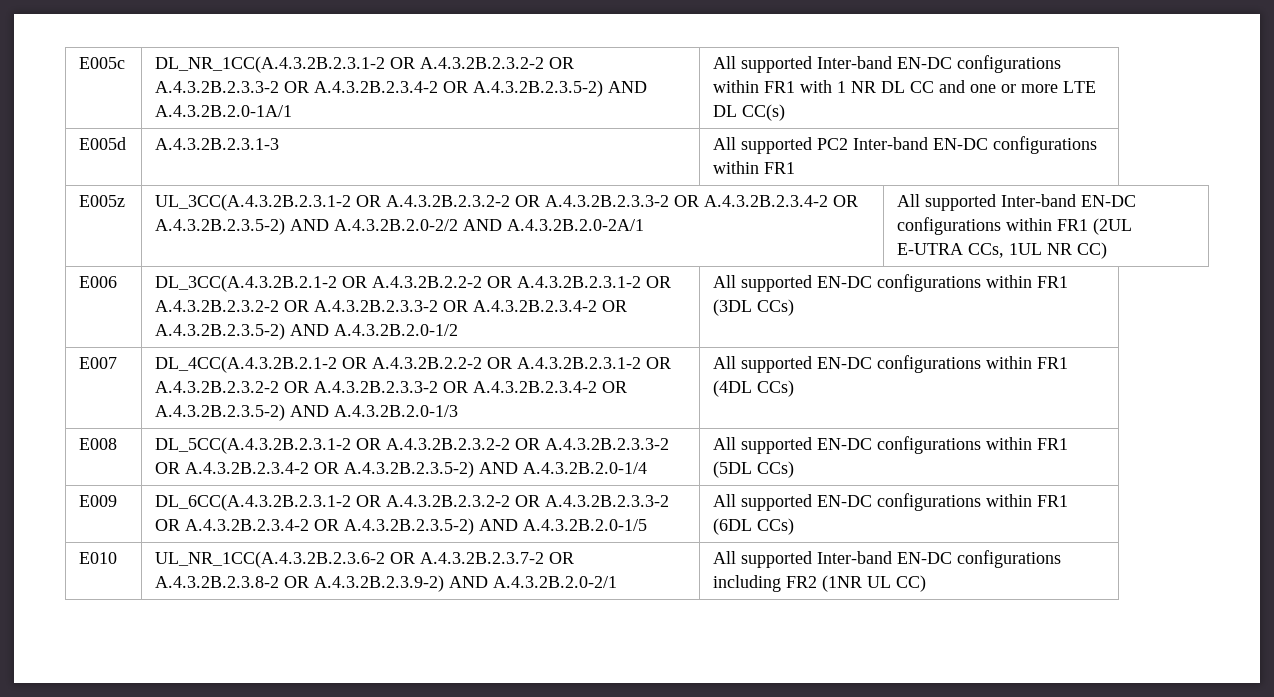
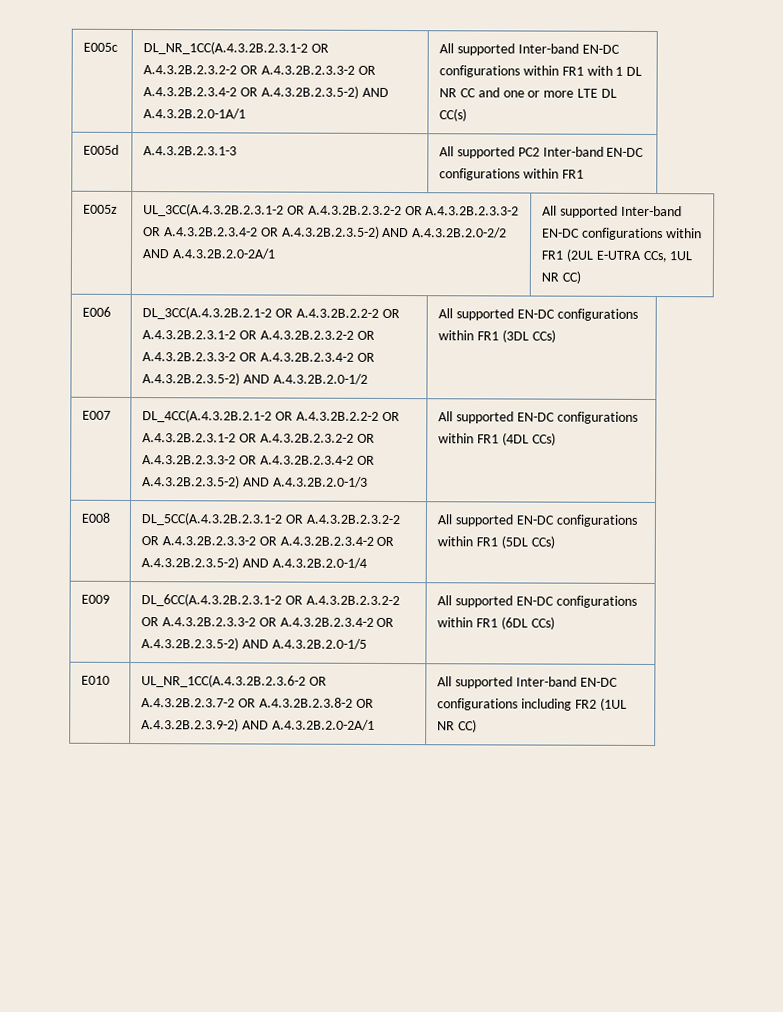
- E005c | DL_NR_1CC(A.4.3.2B.2.3.1-2 OR A.4.3.2B.2.3.2-2 OR A.4.3.2B.2.3.3-2 OR A.4.3.2B.2.3.4-2 OR A.4.3.2B.2.3.5-2) AND A.4.3.2B.2.0-1A/1 | All supported Inter-band EN-DC configurations within FR1 with 1 NR DL CC and one or more LTE DL CC(s)
+ E005c | DL_NR_1CC(A.4.3.2B.2.3.1-2 OR A.4.3.2B.2.3.2-2 OR A.4.3.2B.2.3.3-2 OR A.4.3.2B.2.3.4-2 OR A.4.3.2B.2.3.5-2) AND A.4.3.2B.2.0-1A/1 | All supported Inter-band EN-DC configurations within FR1 with 1 DL NR CC and one or more LTE DL CC(s)
- E010 | UL_NR_1CC(A.4.3.2B.2.3.6-2 OR A.4.3.2B.2.3.7-2 OR A.4.3.2B.2.3.8-2 OR A.4.3.2B.2.3.9-2) AND A.4.3.2B.2.0-2/1 | All supported Inter-band EN-DC configurations including FR2 (1NR UL CC)
+ E010 | UL_NR_1CC(A.4.3.2B.2.3.6-2 OR A.4.3.2B.2.3.7-2 OR A.4.3.2B.2.3.8-2 OR A.4.3.2B.2.3.9-2) AND A.4.3.2B.2.0-2A/1 | All supported Inter-band EN-DC configurations including FR2 (1UL NR CC)

